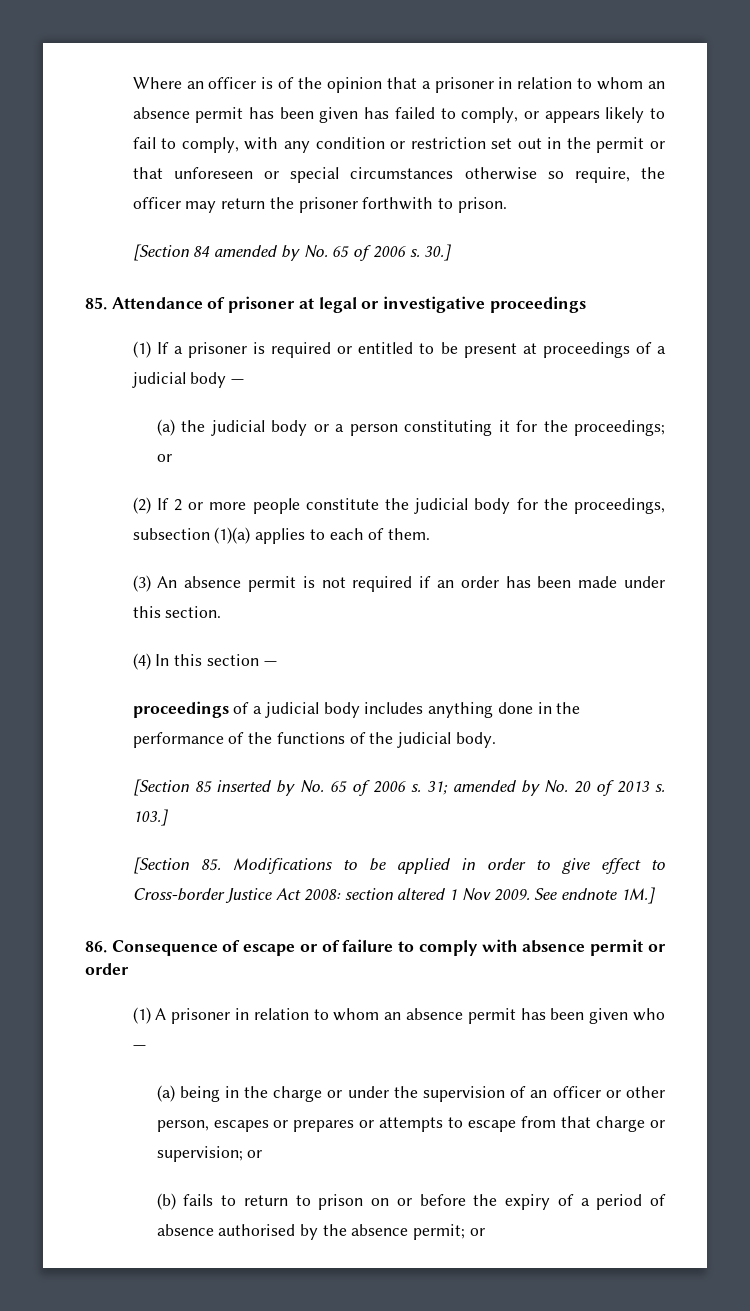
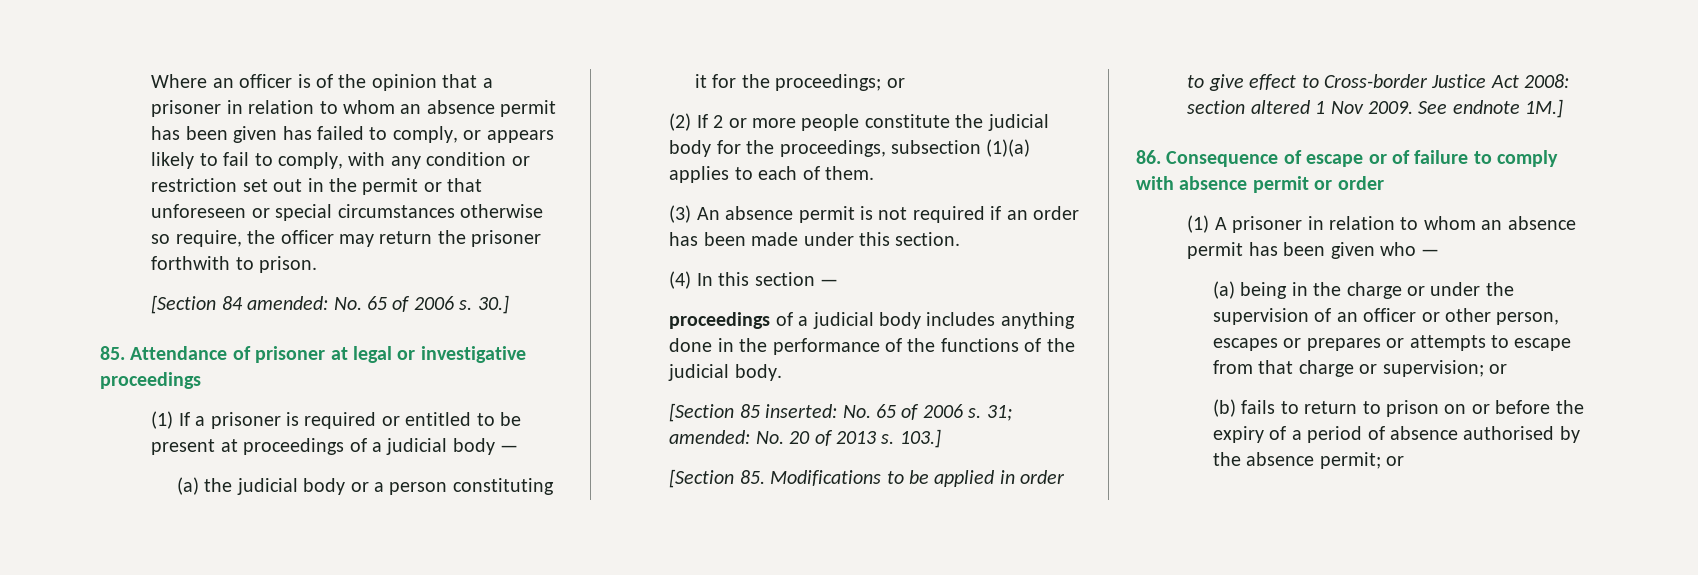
- [Section 84 amended by No. 65 of 2006 s.
+ [Section 84 amended: No. 65 of 2006 s.
- [Section 85 inserted by No. 65 of 2006 s.
+ [Section 85 inserted: No. 65 of 2006 s.
- 31; amended by No. 20 of 2013 s.
+ 31; amended: No. 20 of 2013 s.

